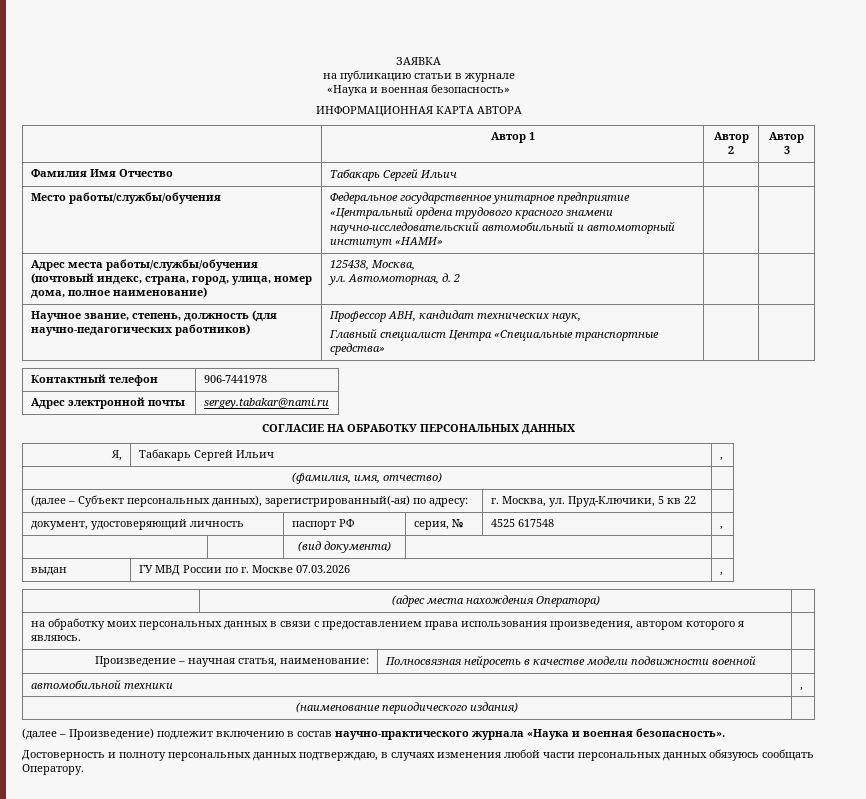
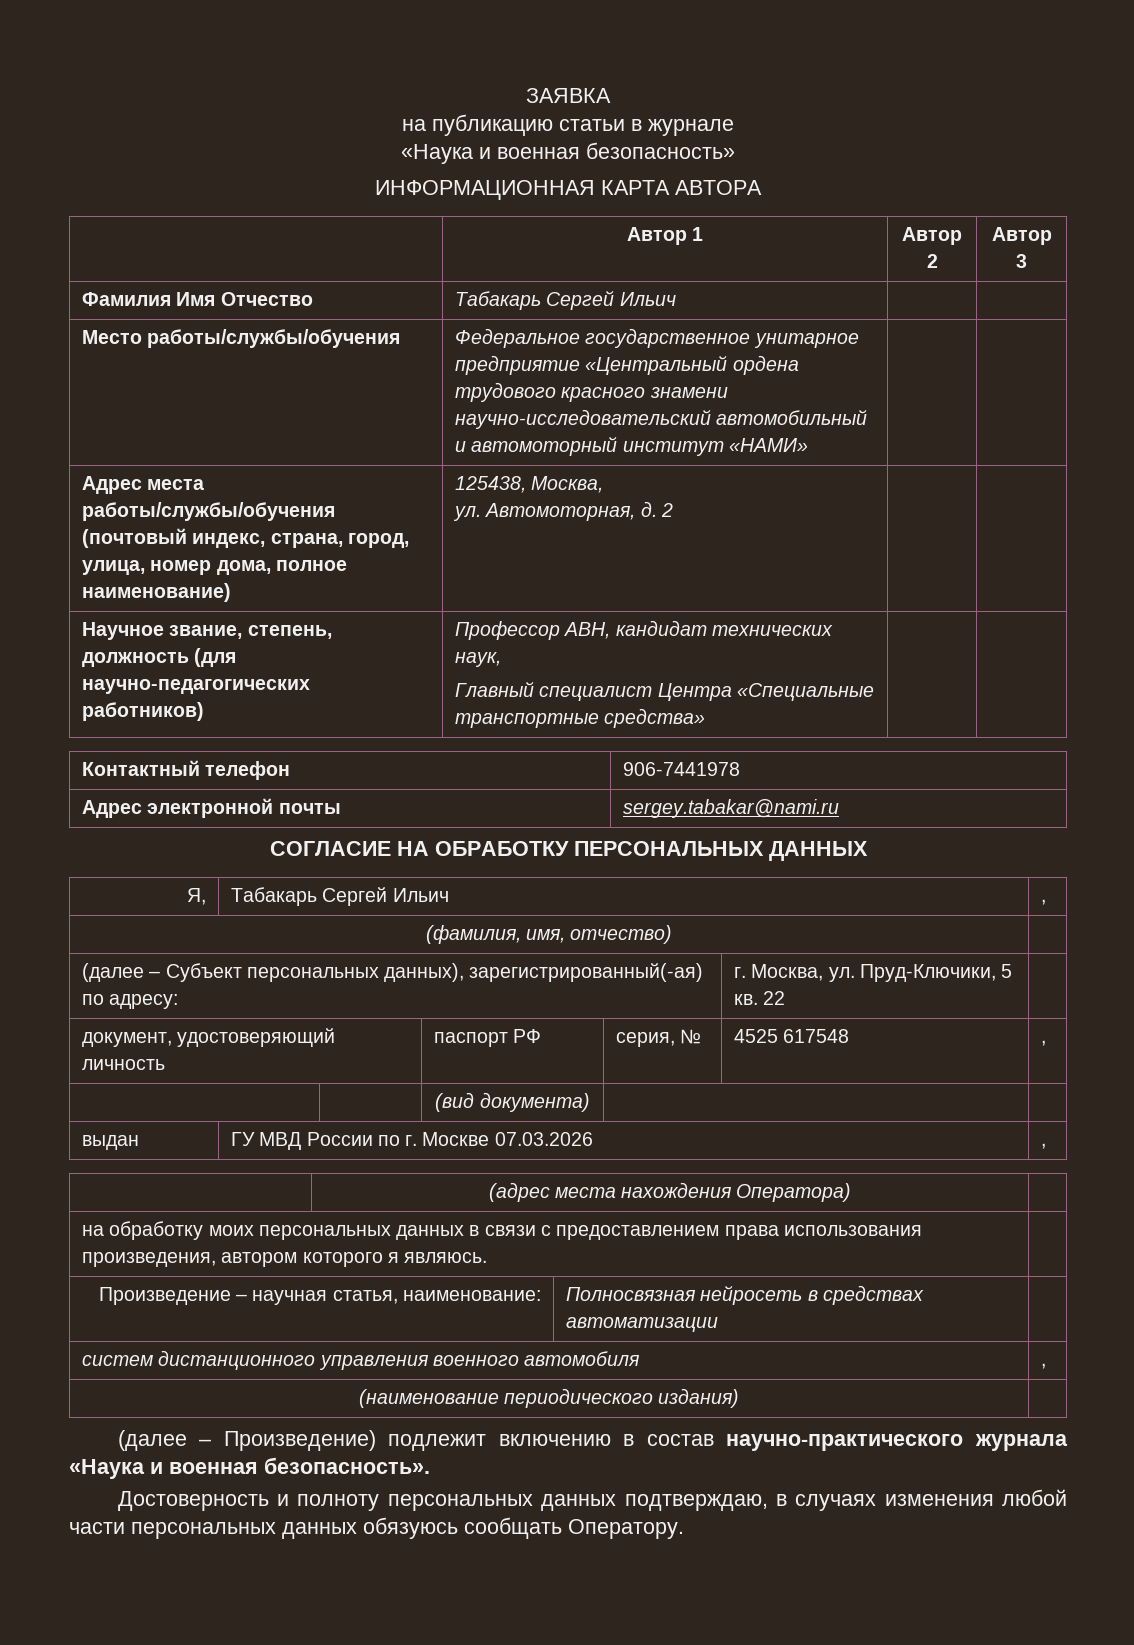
- (далее – Субъект персональных данных), зарегистрированный(-ая) по адресу: | г. Москва, ул. Пруд-Ключики, 5 кв 22 |
+ (далее – Субъект персональных данных), зарегистрированный(-ая) по адресу: | г. Москва, ул. Пруд-Ключики, 5 кв. 22 |
- Произведение – научная статья, наименование: | Полносвязная нейросеть в качестве модели подвижности военной |
- автомобильной техники | ,
+ Произведение – научная статья, наименование: | Полносвязная нейросеть в средствах автоматизации |
+ систем дистанционного управления военного автомобиля | ,

